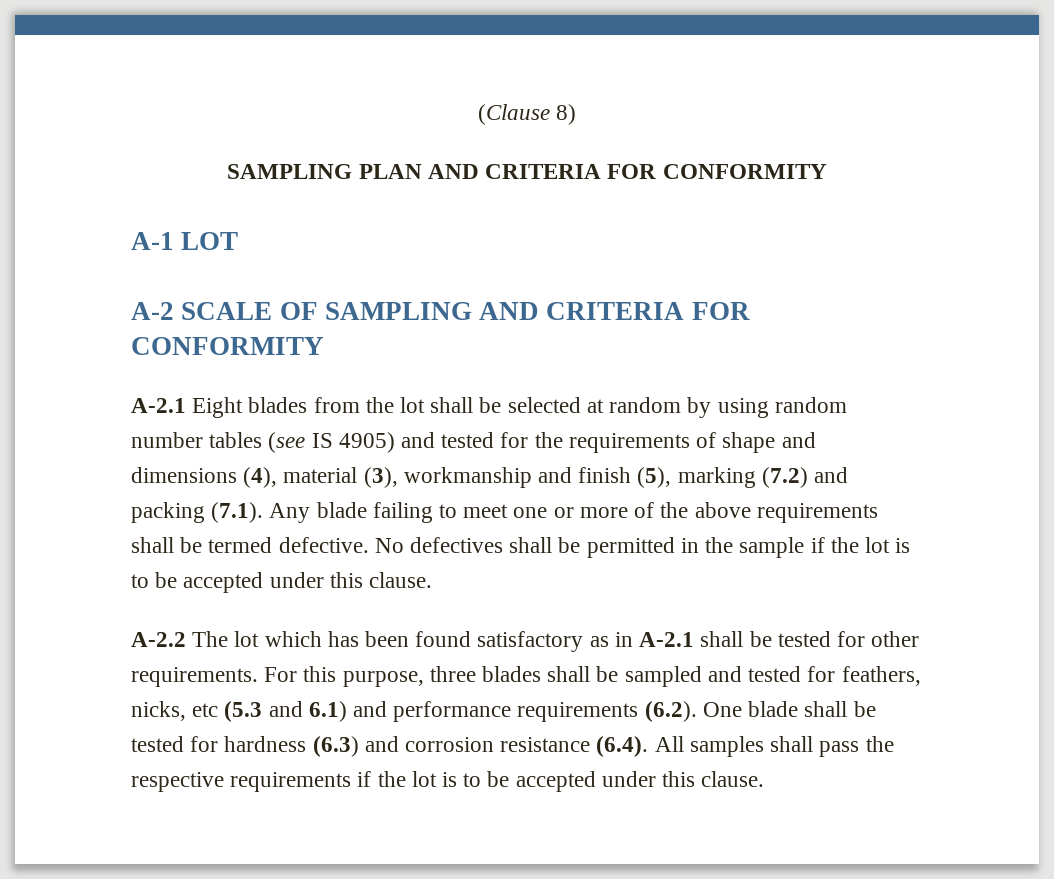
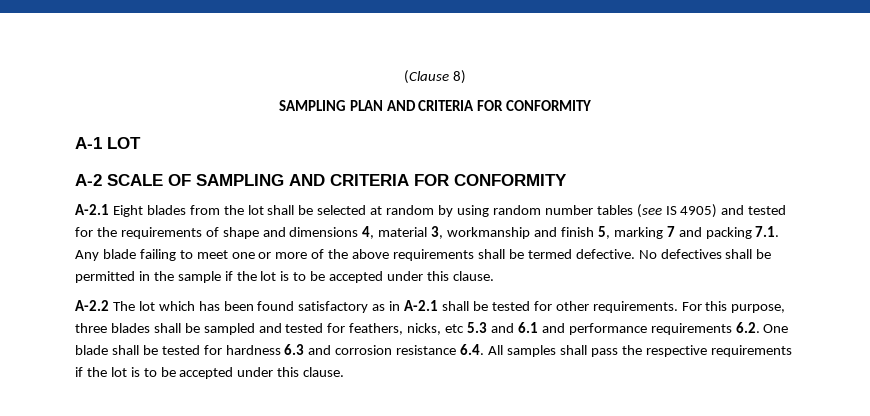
- A-2.1 Eight blades from the lot shall be selected at random by using random number tables (see IS 4905) and tested for the requirements of shape and dimensions (4), material (3), workmanship and finish (5), marking (7.2) and packing (7.1). Any blade failing to meet one or more of the above requirements shall be termed defective.
+ A-2.1 Eight blades from the lot shall be selected at random by using random number tables (see IS 4905) and tested for the requirements of shape and dimensions 4, material 3, workmanship and finish 5, marking 7 and packing 7.1. Any blade failing to meet one or more of the above requirements shall be termed defective.
- For this purpose, three blades shall be sampled and tested for feathers, nicks, etc (5.3 and 6.1) and performance requirements (6.2). One blade shall be tested for hardness (6.3) and corrosion resistance (6.4). All samples shall pass the respective requirements if the lot is to be accepted under this clause.
+ For this purpose, three blades shall be sampled and tested for feathers, nicks, etc 5.3 and 6.1 and performance requirements 6.2. One blade shall be tested for hardness 6.3 and corrosion resistance 6.4. All samples shall pass the respective requirements if the lot is to be accepted under this clause.

